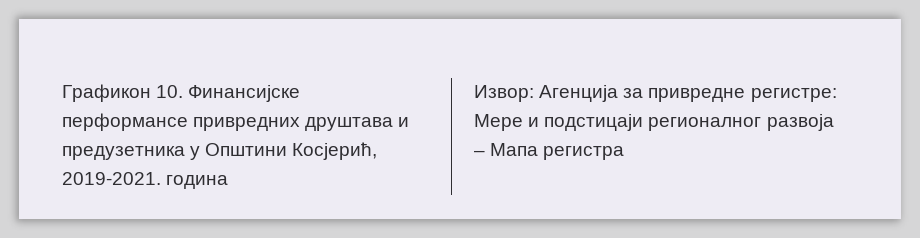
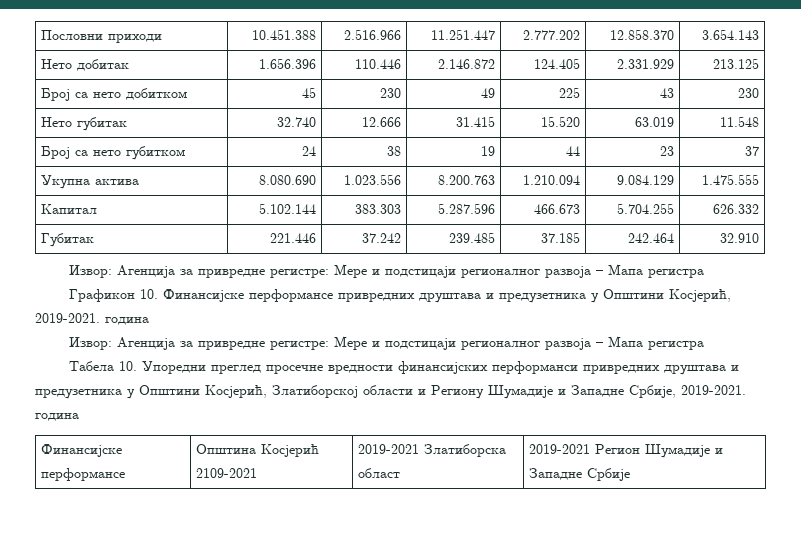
+ Пословни приходи | 10.451.388 | 2.516.966 | 11.251.447 | 2.777.202 | 12.858.370 | 3.654.143
+ Нето добитак | 1.656.396 | 110.446 | 2.146.872 | 124.405 | 2.331.929 | 213.125
+ Број са нето добитком | 45 | 230 | 49 | 225 | 43 | 230
+ Нето губитак | 32.740 | 12.666 | 31.415 | 15.520 | 63.019 | 11.548
+ Број са нето губитком | 24 | 38 | 19 | 44 | 23 | 37
+ Укупна актива | 8.080.690 | 1.023.556 | 8.200.763 | 1.210.094 | 9.084.129 | 1.475.555
+ Капитал | 5.102.144 | 383.303 | 5.287.596 | 466.673 | 5.704.255 | 626.332
+ Губитак | 221.446 | 37.242 | 239.485 | 37.185 | 242.464 | 32.910
+ Извор: Агенција за привредне регистре: Мере и подстицаји регионалног развоја – Мапа регистра
+ Табела 10. Упоредни преглед просечне вредности финансијских перформанси привредних друштава и предузетника у Општини Косјерић, Златиборској области и Региону Шумадије и Западне Србије, 2019-2021. година
+ Финансијске перформансе | Општина Косјерић 2109-2021 | 2019-2021 Златиборска област | 2019-2021 Регион Шумадије и Западне Србије

